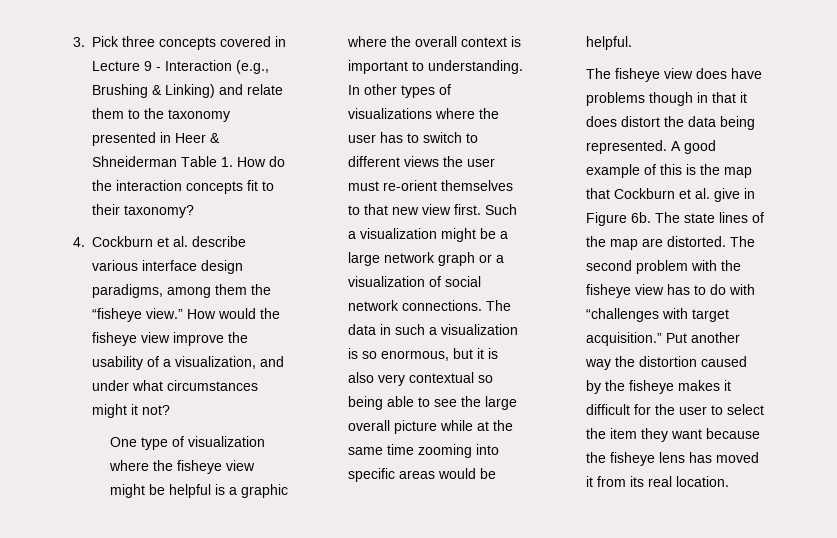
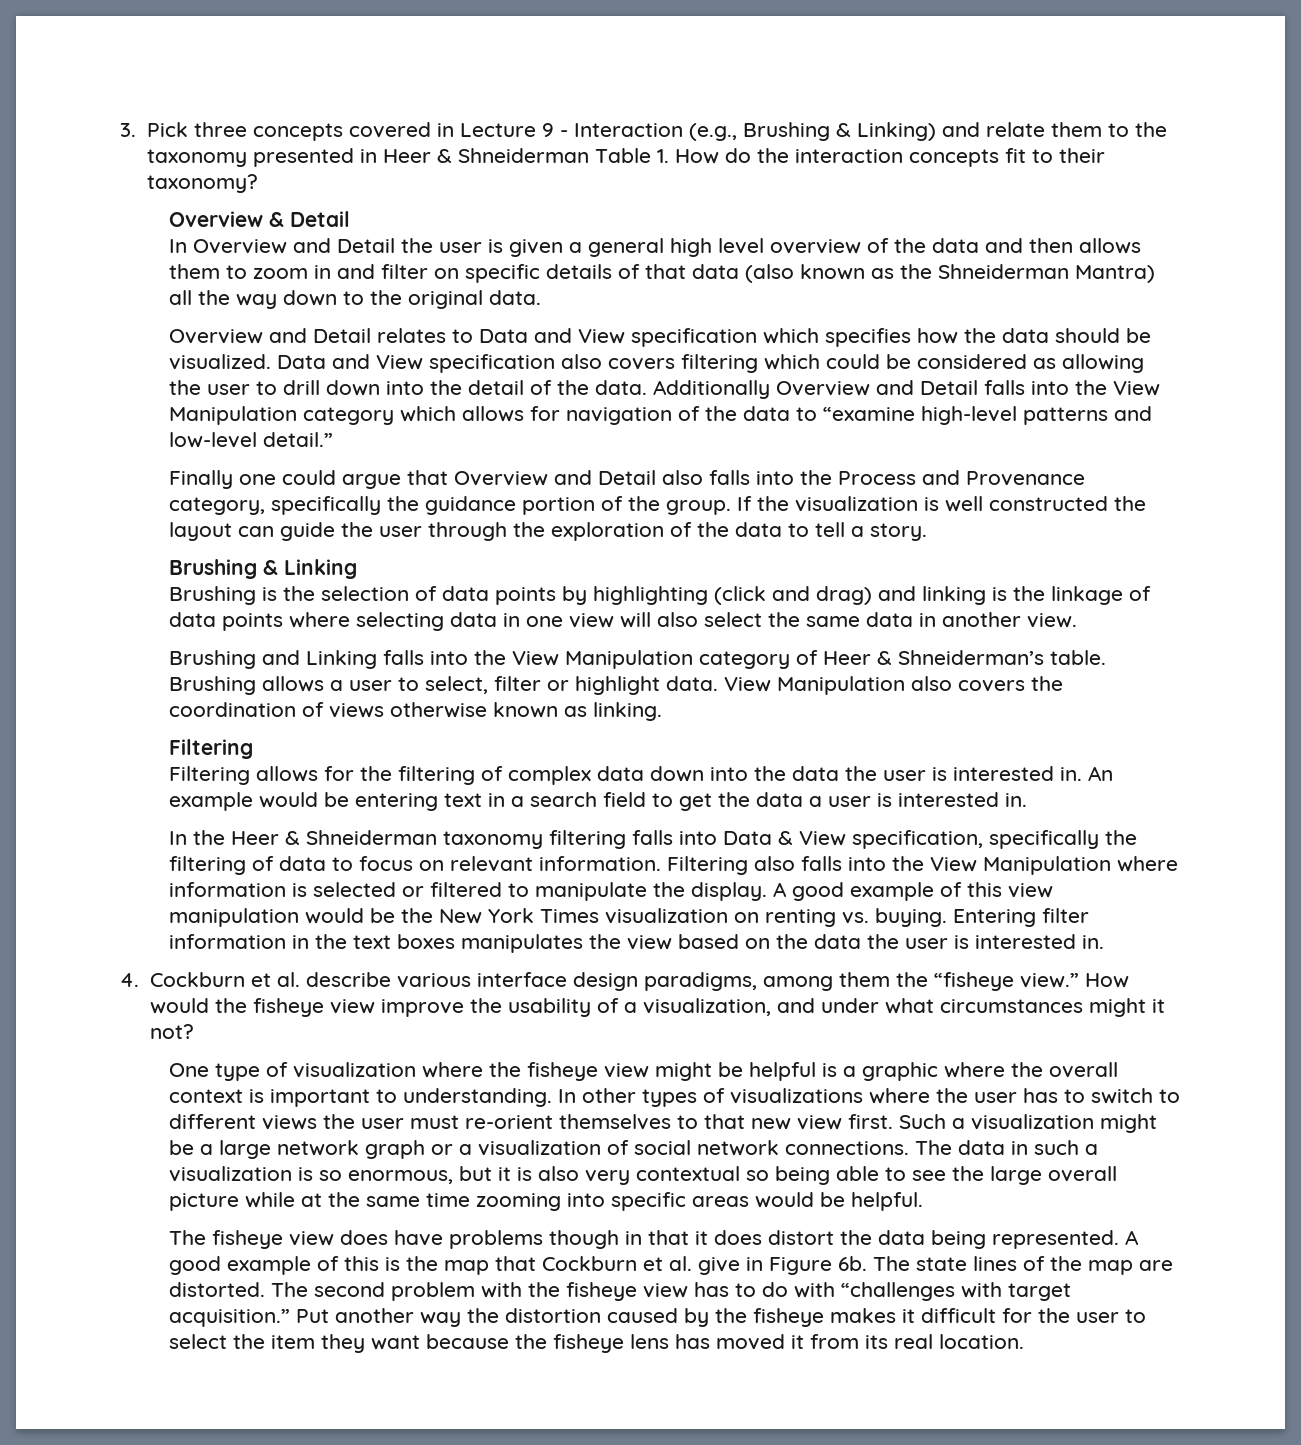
+ Overview & Detail
+ In Overview and Detail the user is given a general high level overview of the data and then allows them to zoom in and filter on specific details of that data (also known as the Shneiderman Mantra) all the way down to the original data.
+ Overview and Detail relates to Data and View specification which specifies how the data should be visualized. Data and View specification also covers filtering which could be considered as allowing the user to drill down into the detail of the data. Additionally Overview and Detail falls into the View Manipulation category which allows for navigation of the data to “examine high-level patterns and low-level detail.”
+ Finally one could argue that Overview and Detail also falls into the Process and Provenance category, specifically the guidance portion of the group. If the visualization is well constructed the layout can guide the user through the exploration of the data to tell a story.
+ Brushing & Linking
+ Brushing is the selection of data points by highlighting (click and drag) and linking is the linkage of data points where selecting data in one view will also select the same data in another view.
+ Brushing and Linking falls into the View Manipulation category of Heer & Shneiderman’s table. Brushing allows a user to select, filter or highlight data. View Manipulation also covers the coordination of views otherwise known as linking.
+ Filtering
+ Filtering allows for the filtering of complex data down into the data the user is interested in. An example would be entering text in a search field to get the data a user is interested in.
+ In the Heer & Shneiderman taxonomy filtering falls into Data & View specification, specifically the filtering of data to focus on relevant information. Filtering also falls into the View Manipulation where information is selected or filtered to manipulate the display. A good example of this view manipulation would be the New York Times visualization on renting vs. buying. Entering filter information in the text boxes manipulates the view based on the data the user is interested in.

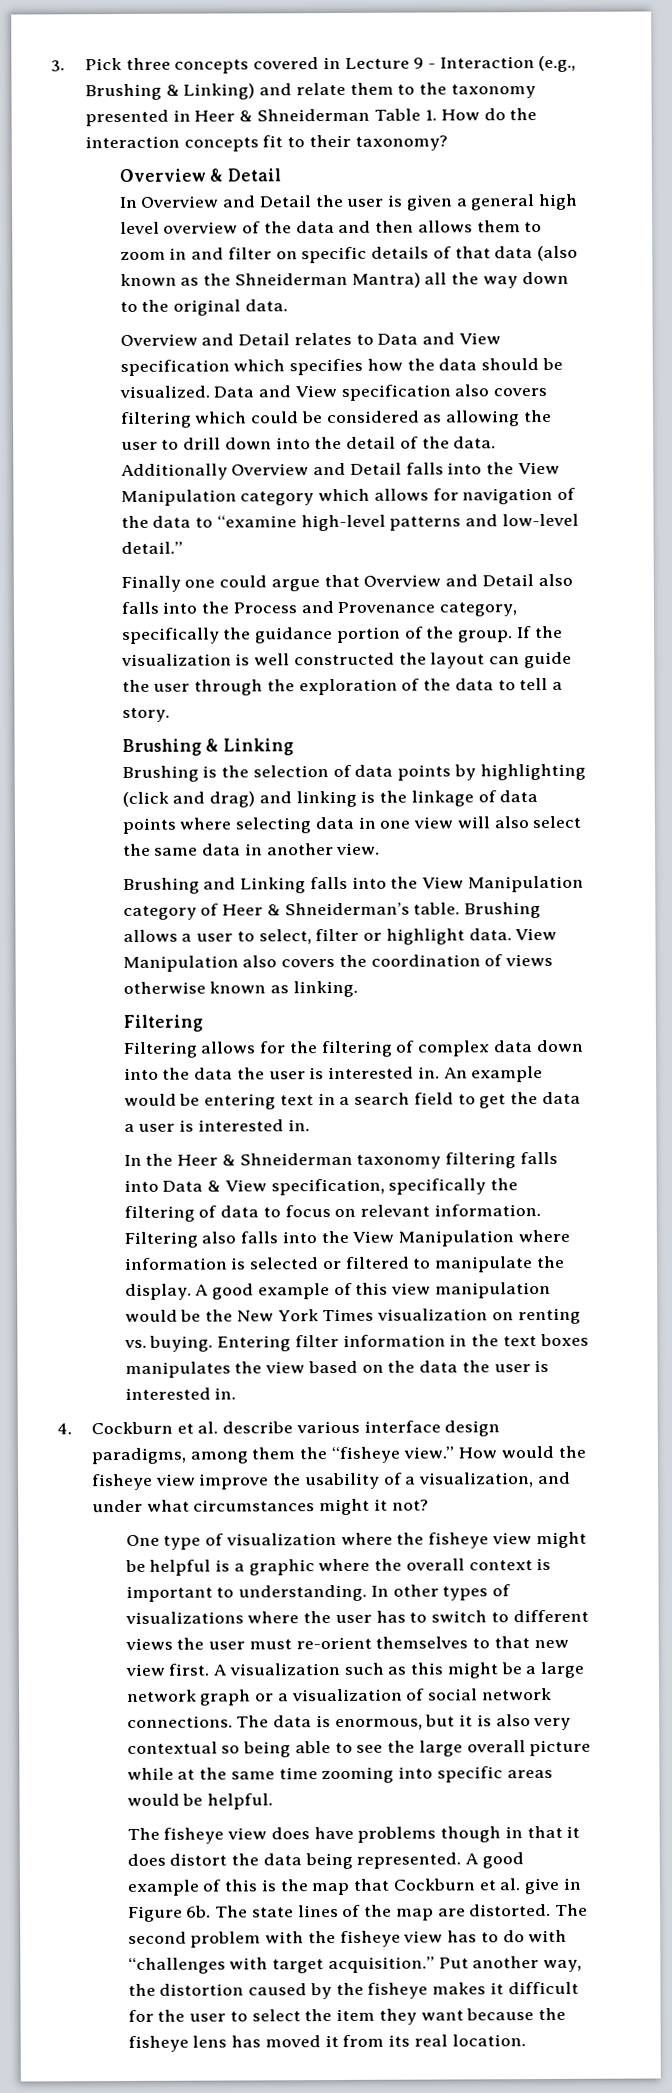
- Such a visualization might be a large network graph or a visualization of social network connections.
+ A visualization such as this might be a large network graph or a visualization of social network connections.
- The data in such a visualization is so enormous, but it is also very contextual so being able to see the large overall picture while at the same time zooming into specific areas would be helpful.
+ The data is enormous, but it is also very contextual so being able to see the large overall picture while at the same time zooming into specific areas would be helpful.
- Put another way the distortion caused by the fisheye makes it difficult for the user to select the item they want because the fisheye lens has moved it from its real location.
+ Put another way, the distortion caused by the fisheye makes it difficult for the user to select the item they want because the fisheye lens has moved it from its real location.

